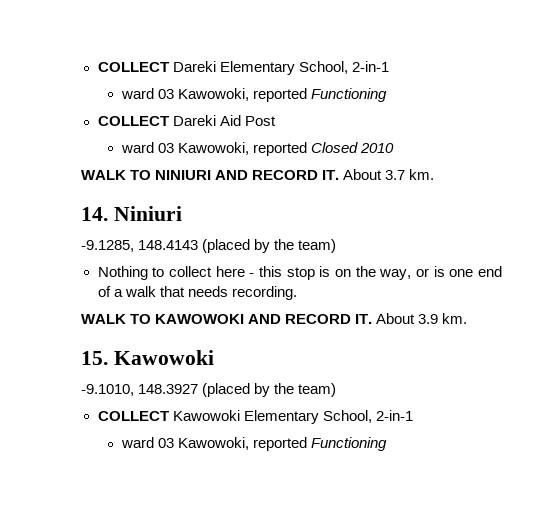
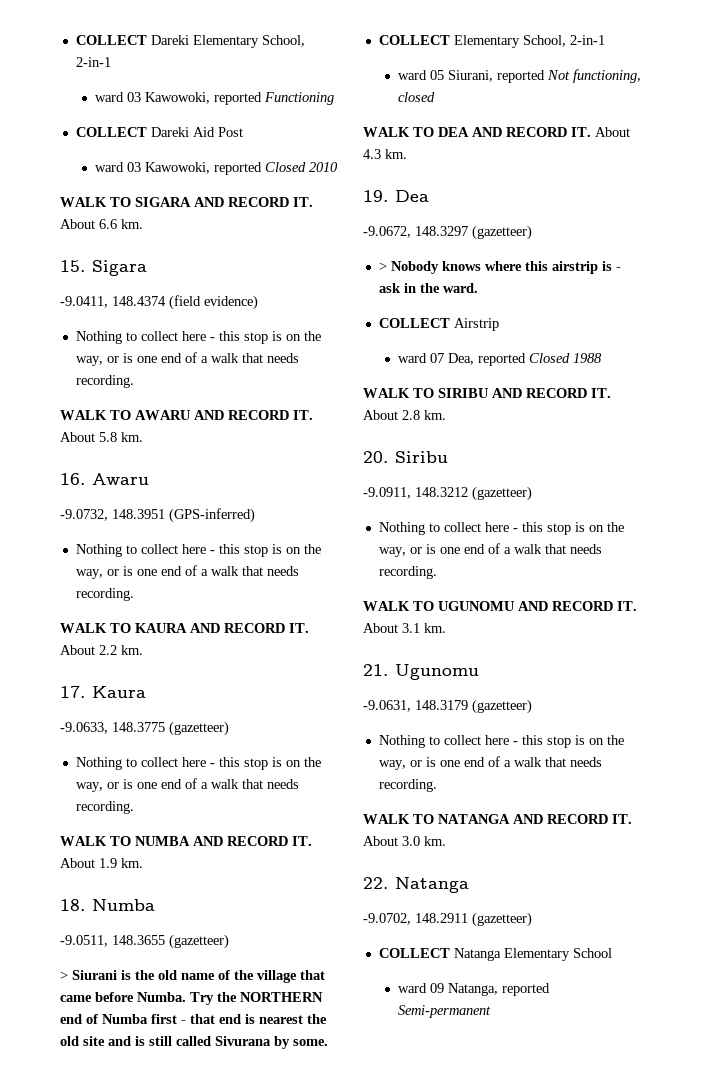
- WALK TO NINIURI AND RECORD IT. About 3.7 km.
- 14. Niniuri
- -9.1285, 148.4143 (placed by the team)
+ WALK TO SIGARA AND RECORD IT. About 6.6 km.
+ 15. Sigara
+ -9.0411, 148.4374 (field evidence)
- WALK TO KAWOWOKI AND RECORD IT. About 3.9 km.
- 15. Kawowoki
- -9.1010, 148.3927 (placed by the team)
- COLLECT Kawowoki Elementary School, 2-in-1
- ward 03 Kawowoki, reported Functioning
+ WALK TO AWARU AND RECORD IT. About 5.8 km.
+ 16. Awaru
+ -9.0732, 148.3951 (GPS-inferred)
+ Nothing to collect here - this stop is on the way, or is one end of a walk that needs recording.
+ WALK TO KAURA AND RECORD IT. About 2.2 km.
+ 17. Kaura
+ -9.0633, 148.3775 (gazetteer)
+ Nothing to collect here - this stop is on the way, or is one end of a walk that needs recording.
+ WALK TO NUMBA AND RECORD IT. About 1.9 km.
+ 18. Numba
+ -9.0511, 148.3655 (gazetteer)
+ > Siurani is the old name of the village that came before Numba. Try the NORTHERN end of Numba first - that end is nearest the old site and is still called Sivurana by some.
+ COLLECT Elementary School, 2-in-1
+ ward 05 Siurani, reported Not functioning, closed
+ WALK TO DEA AND RECORD IT. About 4.3 km.
+ 19. Dea
+ -9.0672, 148.3297 (gazetteer)
+ > Nobody knows where this airstrip is - ask in the ward.
+ COLLECT Airstrip
+ ward 07 Dea, reported Closed 1988
+ WALK TO SIRIBU AND RECORD IT. About 2.8 km.
+ 20. Siribu
+ -9.0911, 148.3212 (gazetteer)
+ Nothing to collect here - this stop is on the way, or is one end of a walk that needs recording.
+ WALK TO UGUNOMU AND RECORD IT. About 3.1 km.
+ 21. Ugunomu
+ -9.0631, 148.3179 (gazetteer)
+ Nothing to collect here - this stop is on the way, or is one end of a walk that needs recording.
+ WALK TO NATANGA AND RECORD IT. About 3.0 km.
+ 22. Natanga
+ -9.0702, 148.2911 (gazetteer)
+ COLLECT Natanga Elementary School
+ ward 09 Natanga, reported Semi-permanent

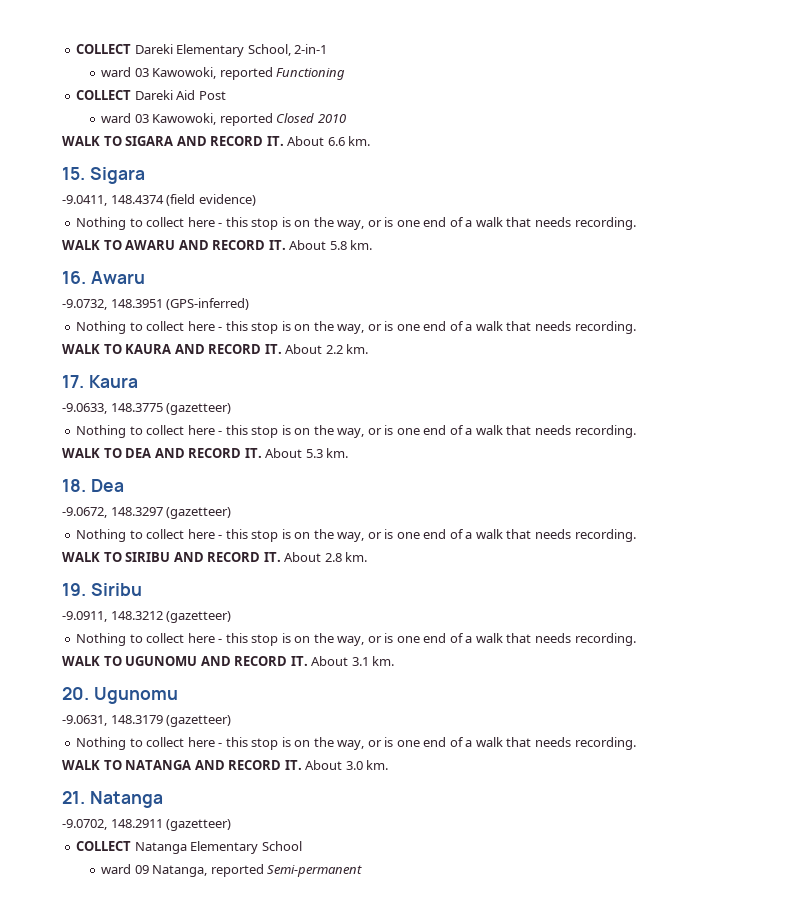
- WALK TO NUMBA AND RECORD IT. About 1.9 km.
- 18. Numba
- -9.0511, 148.3655 (gazetteer)
- > Siurani is the old name of the village that came before Numba. Try the NORTHERN end of Numba first - that end is nearest the old site and is still called Sivurana by some.
- COLLECT Elementary School, 2-in-1
- ward 05 Siurani, reported Not functioning, closed
- WALK TO DEA AND RECORD IT. About 4.3 km.
- 19. Dea
+ WALK TO DEA AND RECORD IT. About 5.3 km.
+ 18. Dea
  -9.0672, 148.3297 (gazetteer)
- > Nobody knows where this airstrip is - ask in the ward.
- COLLECT Airstrip
- ward 07 Dea, reported Closed 1988
+ Nothing to collect here - this stop is on the way, or is one end of a walk that needs recording.
- 20. Siribu
+ 19. Siribu
- 21. Ugunomu
+ 20. Ugunomu
- 22. Natanga
+ 21. Natanga

